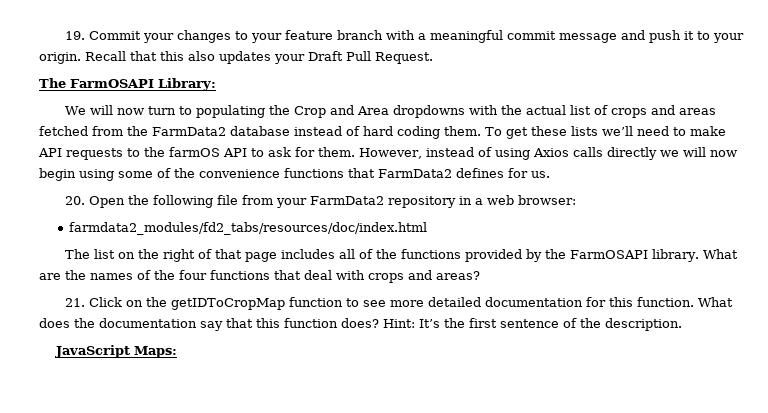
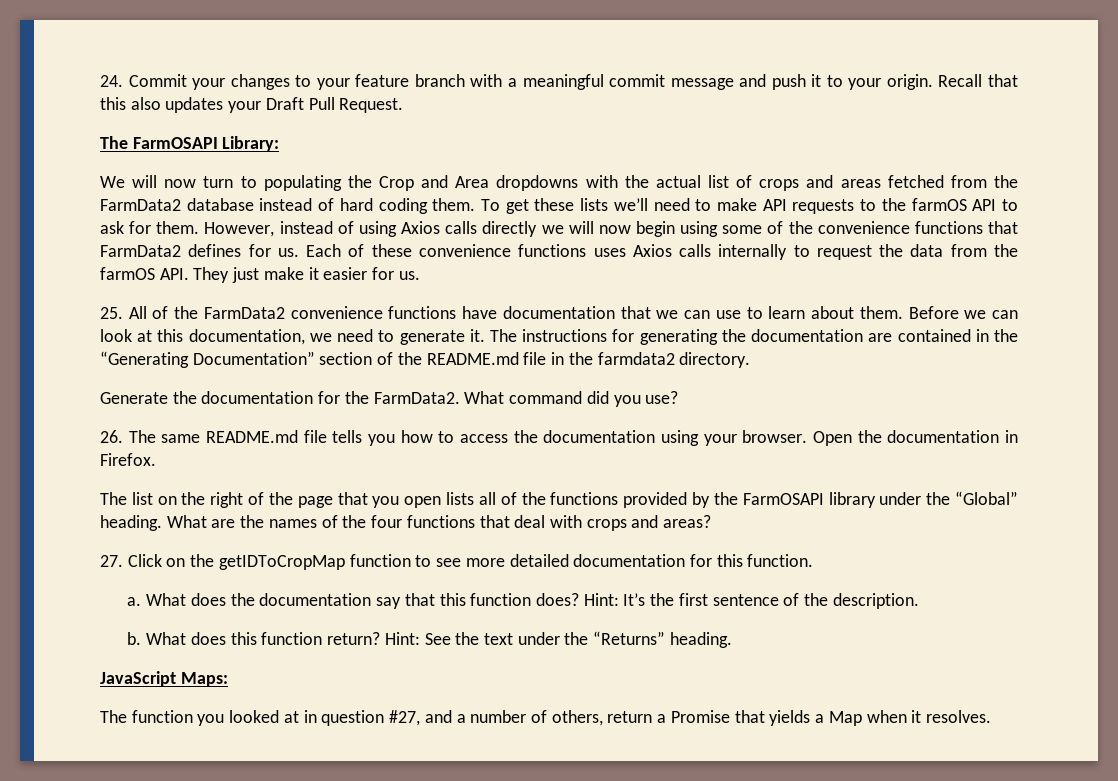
- 19. Commit your changes to your feature branch with a meaningful commit message and push it to your origin.
+ 24. Commit your changes to your feature branch with a meaningful commit message and push it to your origin.
- However, instead of using Axios calls directly we will now begin using some of the convenience functions that FarmData2 defines for us.
- 20. Open the following file from your FarmData2 repository in a web browser:
- farmdata2_modules/fd2_tabs/resources/doc/index.html
+ However, instead of using Axios calls directly we will now begin using some of the convenience functions that FarmData2 defines for us. Each of these convenience functions uses Axios calls internally to request the data from the farmOS API. They just make it easier for us.
+ 25. All of the FarmData2 convenience functions have documentation that we can use to learn about them. Before we can look at this documentation, we need to generate it. The instructions for generating the documentation are contained in the “Generating Documentation” section of the README.md file in the farmdata2 directory.
+ Generate the documentation for the FarmData2. What command did you use?
+ 26. The same README.md file tells you how to access the documentation using your browser. Open the documentation in Firefox.
- The list on the right of that page includes all of the functions provided by the FarmOSAPI library.
+ The list on the right of the page that you open lists all of the functions provided by the FarmOSAPI library under the “Global” heading.
- 21. Click on the getIDToCropMap function to see more detailed documentation for this function.
+ 27. Click on the getIDToCropMap function to see more detailed documentation for this function.
+ a.
+ b. What does this function return? Hint: See the text under the “Returns” heading.
  JavaScript Maps:
+ The function you looked at in question #27, and a number of others, return a Promise that yields a Map when it resolves.

